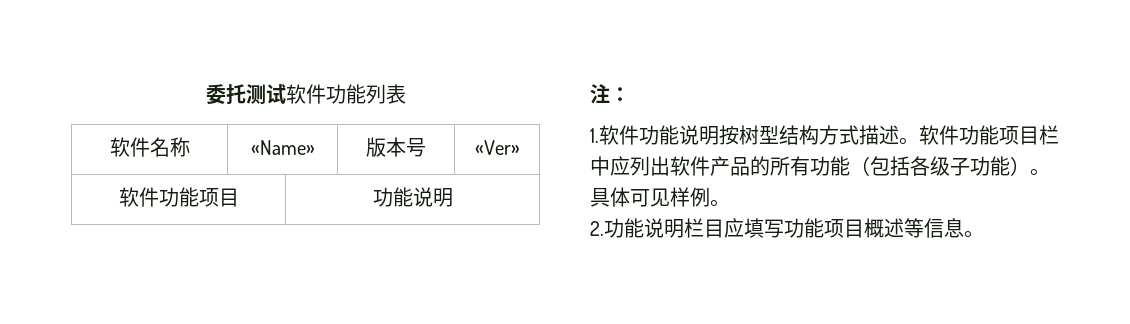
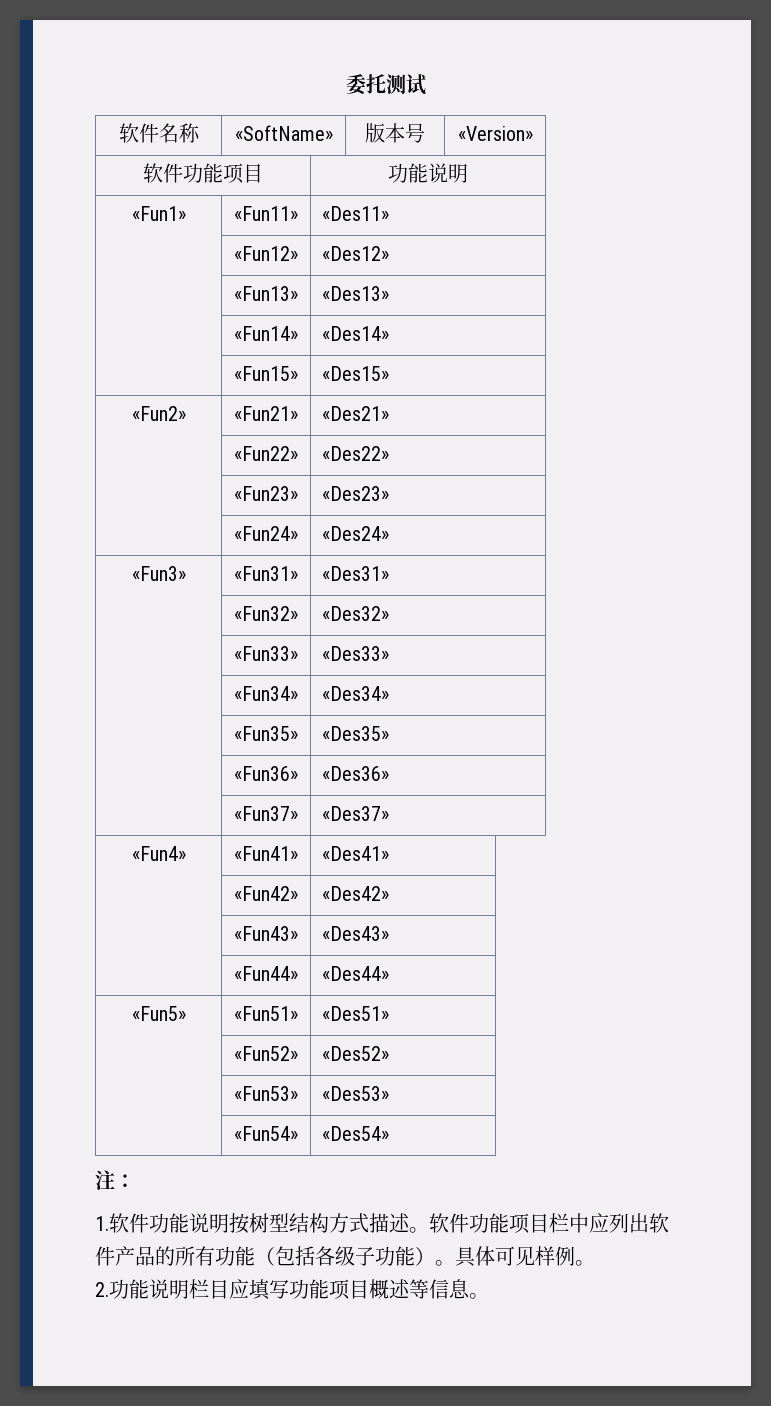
- 委托测试软件功能列表
+ 委托测试
- 软件名称 | «Name» | 版本号 | «Ver»
+ 软件名称 | «SoftName» | 版本号 | «Version»
+ «Fun1» | «Fun11» | «Des11»
+ | «Fun12» | «Des12»
+ | «Fun13» | «Des13»
+ | «Fun14» | «Des14»
+ | «Fun15» | «Des15»
+ «Fun2» | «Fun21» | «Des21»
+ | «Fun22» | «Des22»
+ | «Fun23» | «Des23»
+ | «Fun24» | «Des24»
+ «Fun3» | «Fun31» | «Des31»
+ | «Fun32» | «Des32»
+ | «Fun33» | «Des33»
+ | «Fun34» | «Des34»
+ | «Fun35» | «Des35»
+ | «Fun36» | «Des36»
+ | «Fun37» | «Des37»
+ «Fun4» | «Fun41» | «Des41»
+ | «Fun42» | «Des42»
+ | «Fun43» | «Des43»
+ | «Fun44» | «Des44»
+ «Fun5» | «Fun51» | «Des51»
+ | «Fun52» | «Des52»
+ | «Fun53» | «Des53»
+ | «Fun54» | «Des54»

